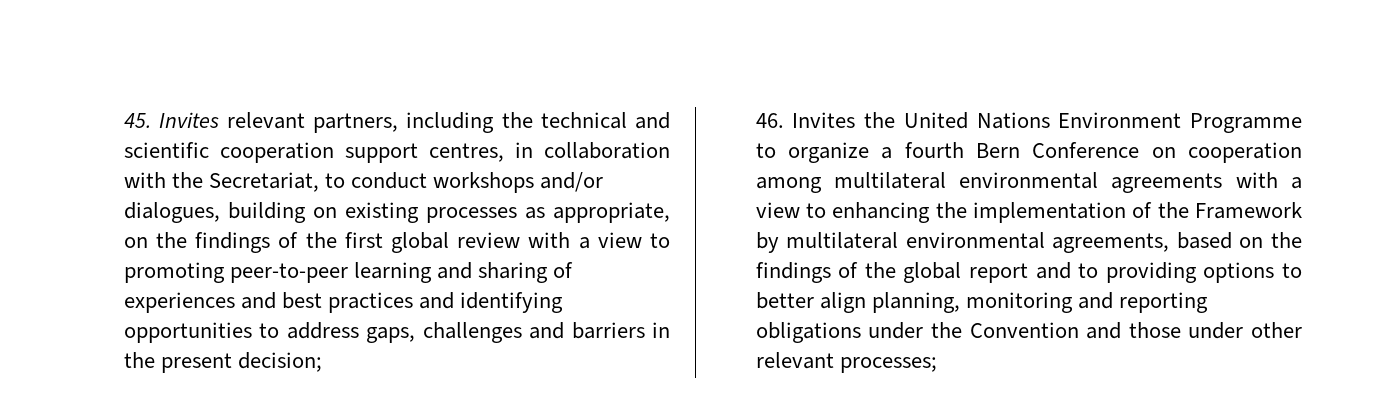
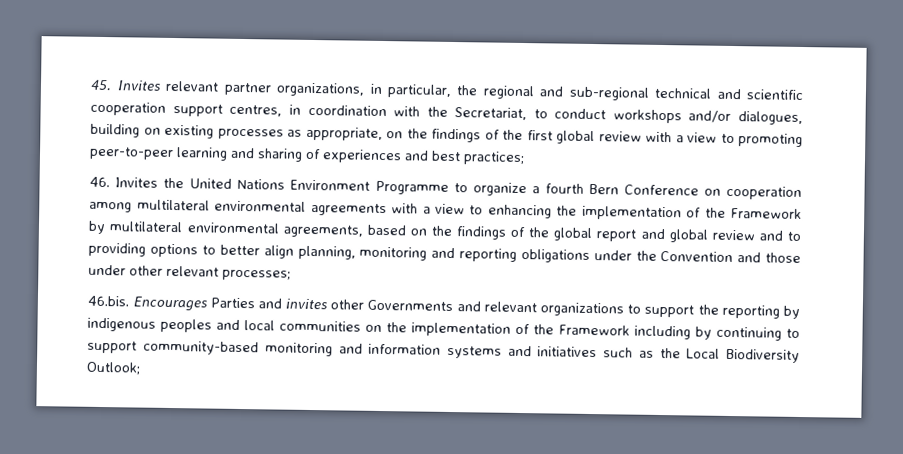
- 45. Invites relevant partners, including the technical and scientific cooperation support centres, in collaboration with the Secretariat, to conduct workshops and/or dialogues, building on existing processes as appropriate, on the findings of the first global review with a view to promoting peer-to-peer learning and sharing of experiences and best practices and identifying opportunities to address gaps, challenges and barriers in the present decision;
+ 45. Invites relevant partner organizations, in particular, the regional and sub-regional technical and scientific cooperation support centres, in coordination with the Secretariat, to conduct workshops and/or dialogues, building on existing processes as appropriate, on the findings of the first global review with a view to promoting peer-to-peer learning and sharing of experiences and best practices;
- 46. Invites the United Nations Environment Programme to organize a fourth Bern Conference on cooperation among multilateral environmental agreements with a view to enhancing the implementation of the Framework by multilateral environmental agreements, based on the findings of the global report and to providing options to better align planning, monitoring and reporting obligations under the Convention and those under other relevant processes;
+ 46. Invites the United Nations Environment Programme to organize a fourth Bern Conference on cooperation among multilateral environmental agreements with a view to enhancing the implementation of the Framework by multilateral environmental agreements, based on the findings of the global report and global review and to providing options to better align planning, monitoring and reporting obligations under the Convention and those under other relevant processes;
+ 46.bis. Encourages Parties and invites other Governments and relevant organizations to support the reporting by indigenous peoples and local communities on the implementation of the Framework including by continuing to support community-based monitoring and information systems and initiatives such as the Local Biodiversity Outlook;

